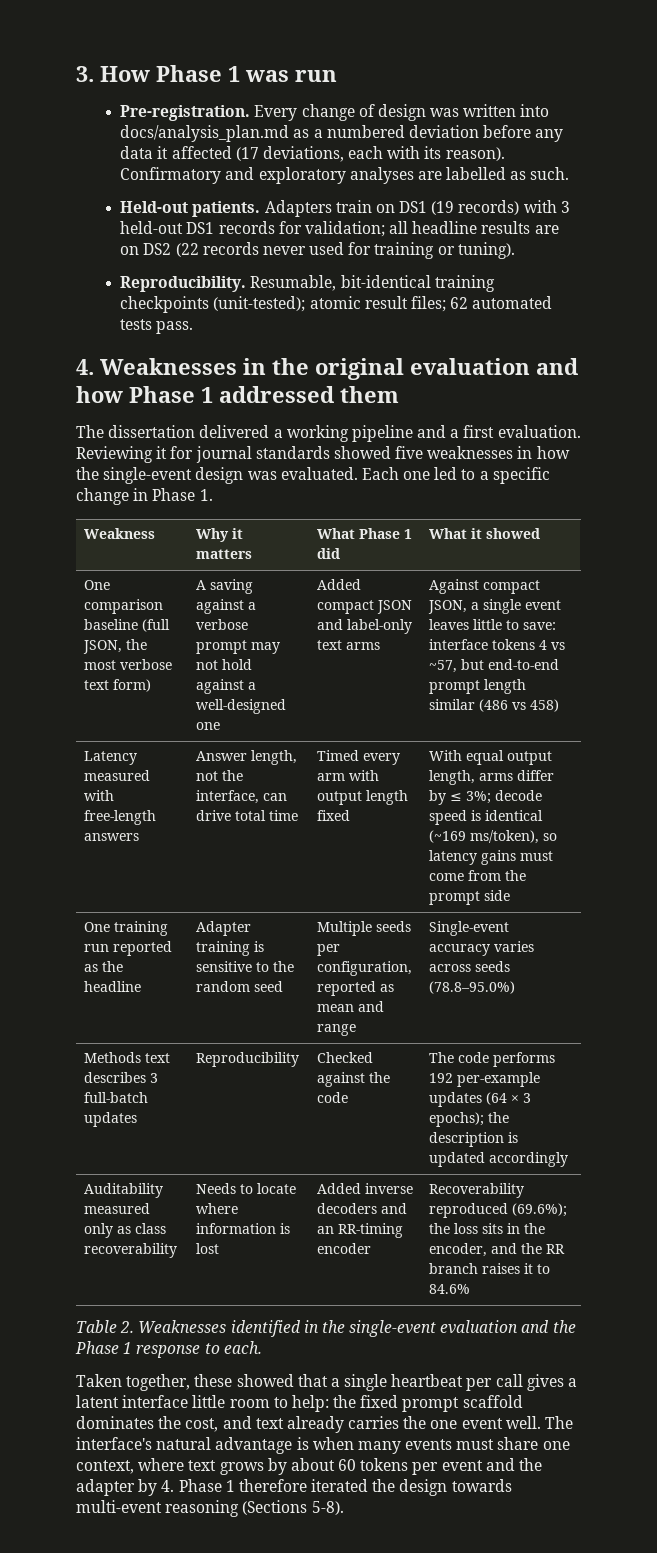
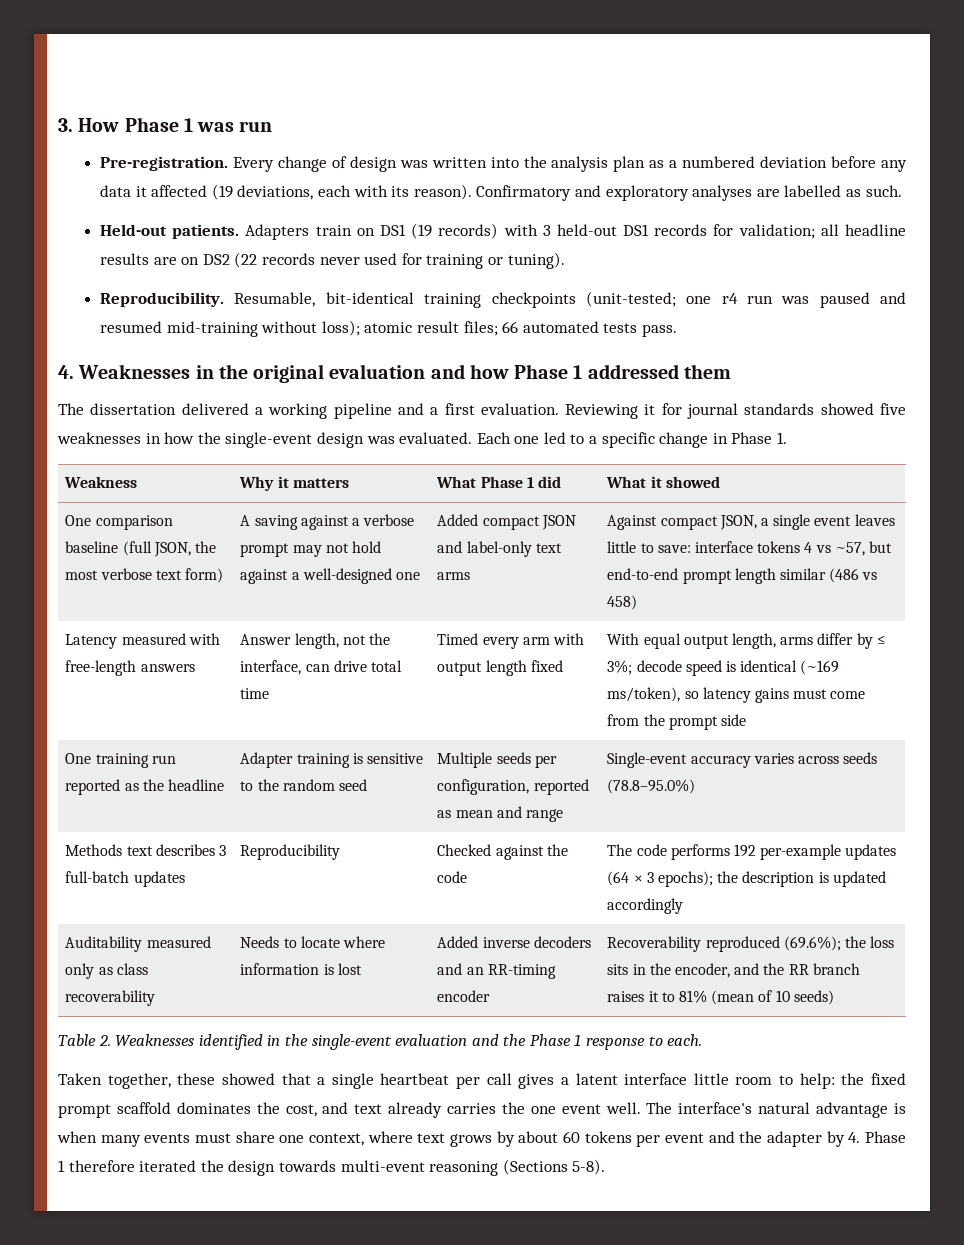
- Every change of design was written into docs/analysis_plan.md as a numbered deviation before any data it affected (17 deviations, each with its reason).
+ Every change of design was written into the analysis plan as a numbered deviation before any data it affected (19 deviations, each with its reason).
- Resumable, bit-identical training checkpoints (unit-tested); atomic result files; 62 automated tests pass.
+ Resumable, bit-identical training checkpoints (unit-tested; one r4 run was paused and resumed mid-training without loss); atomic result files; 66 automated tests pass.
- Recoverability reproduced (69.6%); the loss sits in the encoder, and the RR branch raises it to 84.6%
+ Recoverability reproduced (69.6%); the loss sits in the encoder, and the RR branch raises it to 81% (mean of 10 seeds)

